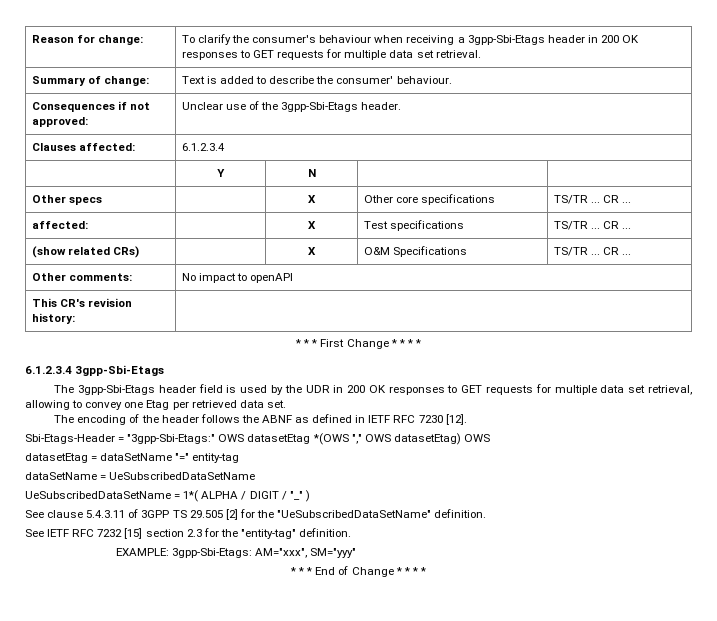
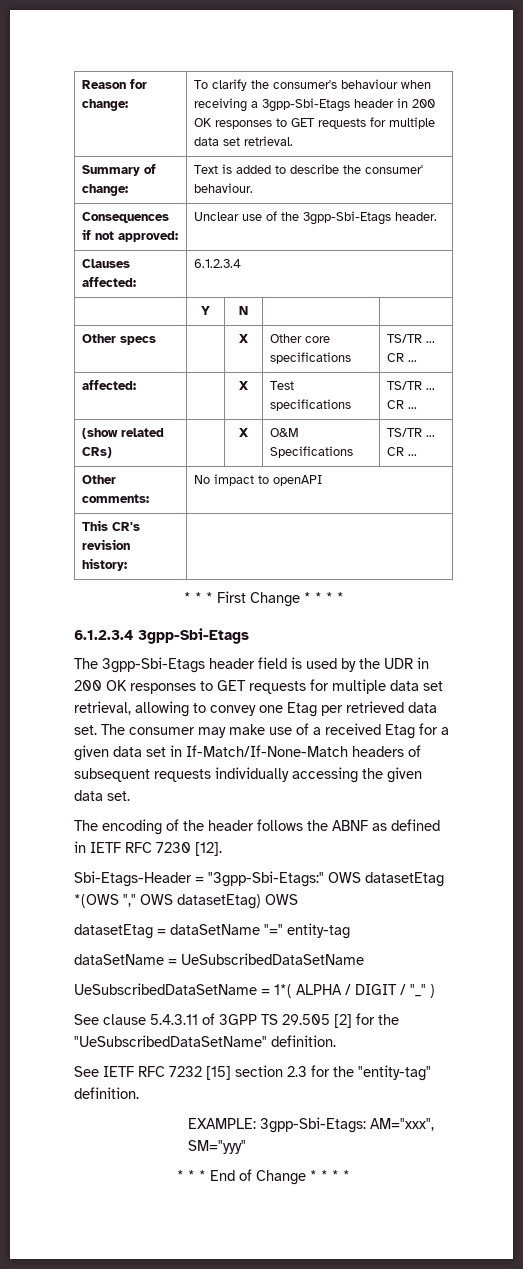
+ The consumer may make use of a received Etag for a given data set in If-Match/If-None-Match headers of subsequent requests individually accessing the given data set.

